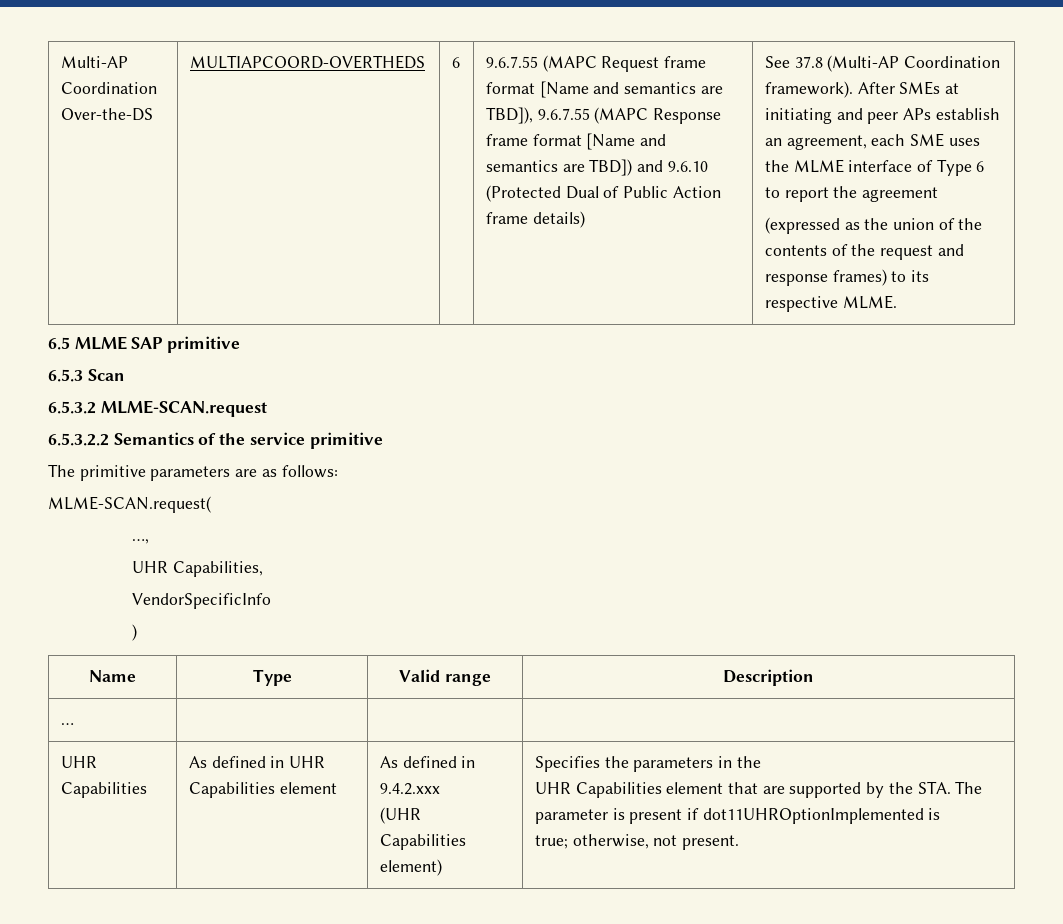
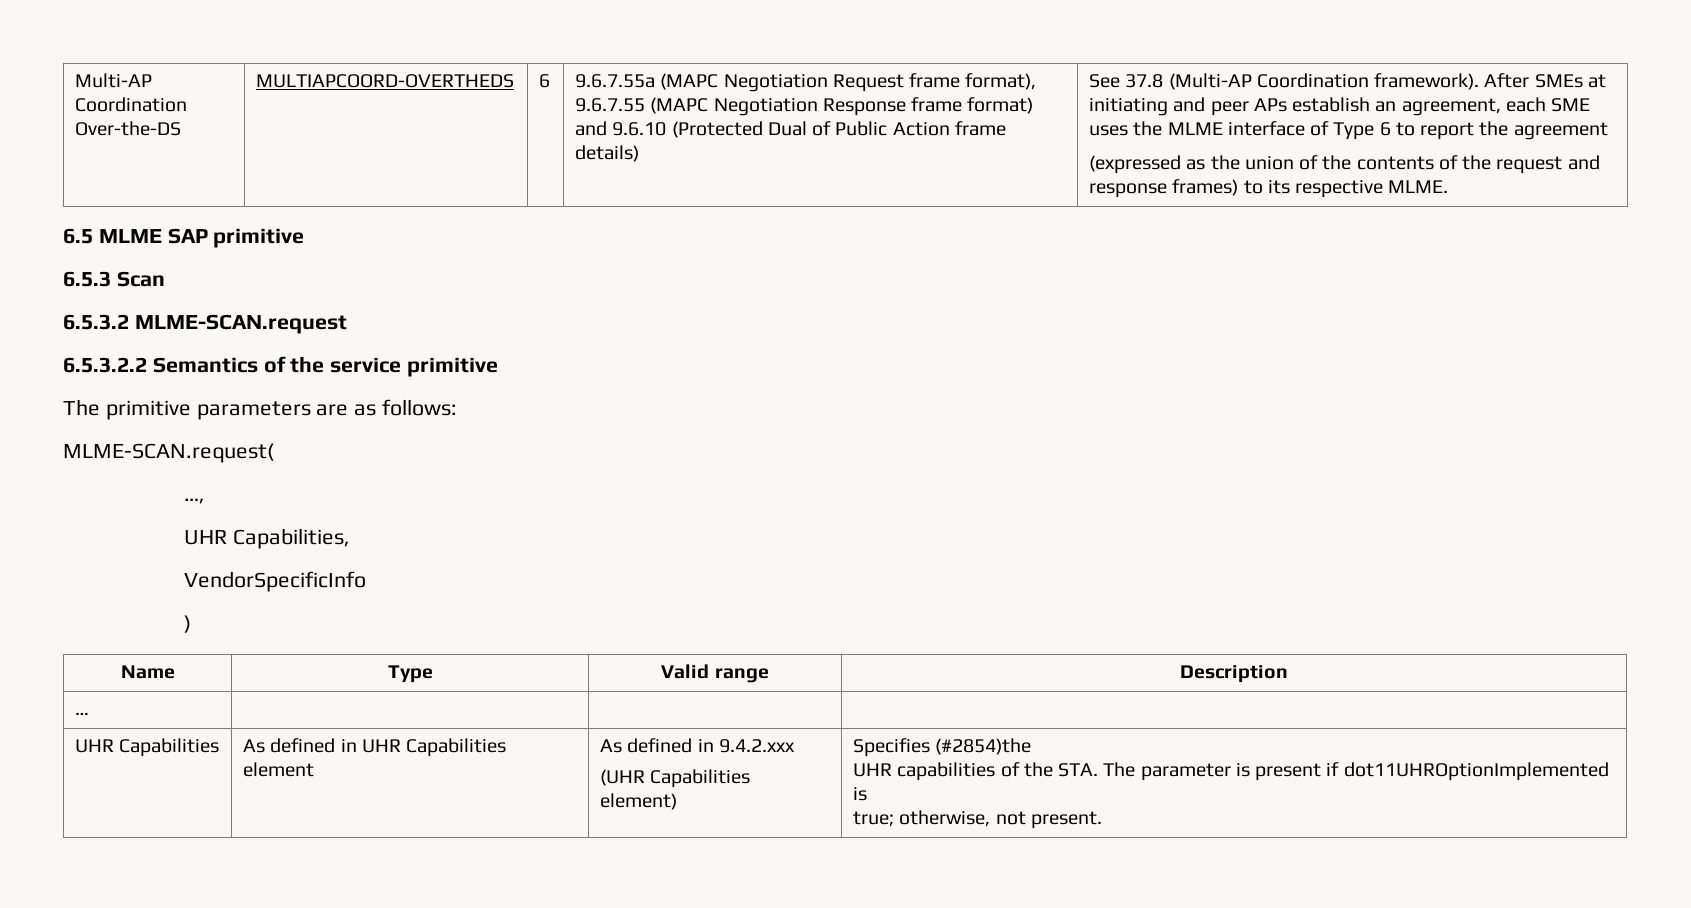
- 9.6.7.55 (MAPC Request frame format [Name and semantics are TBD]), 9.6.7.55 (MAPC Response frame format [Name and semantics are TBD]) and 9.6.10 (Protected Dual of Public Action frame details)
+ 9.6.7.55a (MAPC Negotiation Request frame format), 9.6.7.55 (MAPC Negotiation Response frame format) and 9.6.10 (Protected Dual of Public Action frame details)
  UHR Capabilities | As defined in UHR Capabilities element | As defined in 9.4.2.xxx
- (UHR Capabilities element) | Specifies the parameters in the
- UHR Capabilities element that are supported by the STA. The parameter is present if dot11UHROptionImplemented is
+ (UHR Capabilities element) | Specifies (#2854)the
+ UHR capabilities of the STA. The parameter is present if dot11UHROptionImplemented is

